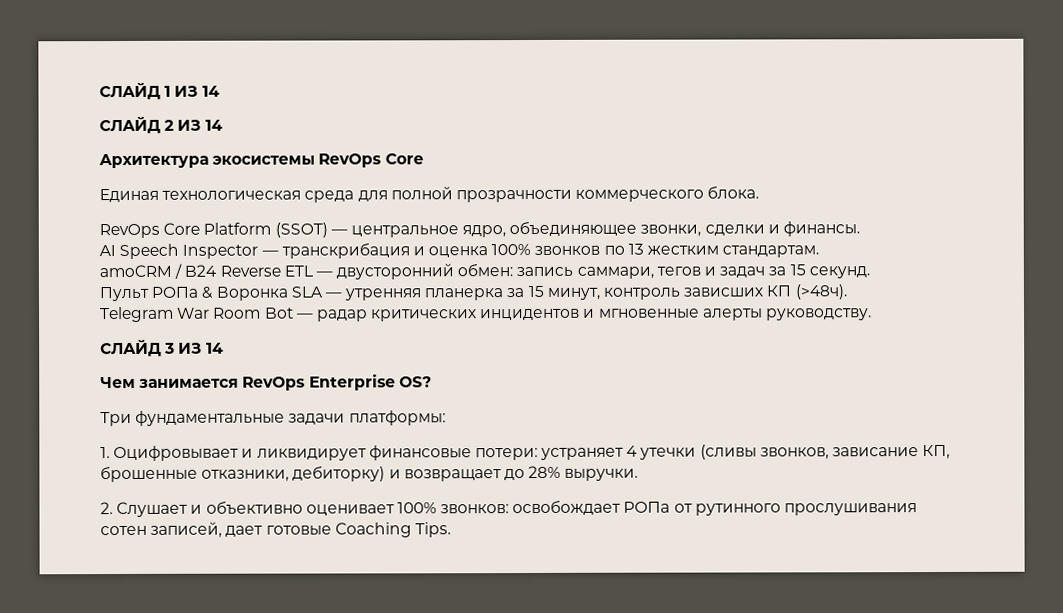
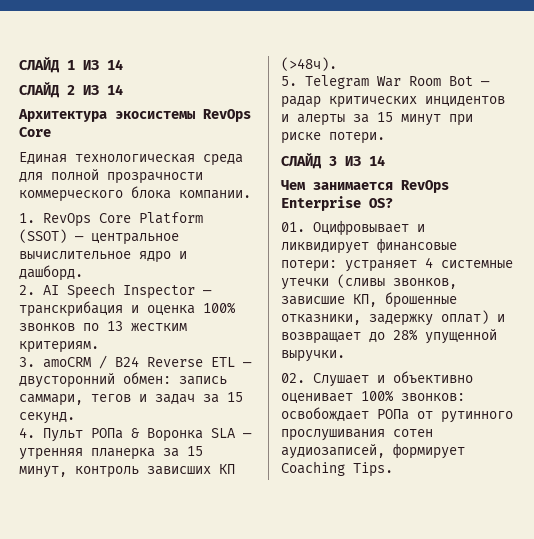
- Единая технологическая среда для полной прозрачности коммерческого блока.
- RevOps Core Platform (SSOT) — центральное ядро, объединяющее звонки, сделки и финансы.
- AI Speech Inspector — транскрибация и оценка 100% звонков по 13 жестким стандартам.
- amoCRM / B24 Reverse ETL — двусторонний обмен: запись саммари, тегов и задач за 15 секунд.
+ Единая технологическая среда для полной прозрачности коммерческого блока компании.
+ 1. RevOps Core Platform (SSOT) — центральное вычислительное ядро и дашборд.
+ 2. AI Speech Inspector — транскрибация и оценка 100% звонков по 13 жестким критериям.
+ 3. amoCRM / B24 Reverse ETL — двусторонний обмен: запись саммари, тегов и задач за 15 секунд.
- Пульт РОПа & Воронка SLA — утренняя планерка за 15 минут, контроль зависших КП (>48ч).
+ 4. Пульт РОПа & Воронка SLA — утренняя планерка за 15 минут, контроль зависших КП (>48ч).
- Telegram War Room Bot — радар критических инцидентов и мгновенные алерты руководству.
+ 5. Telegram War Room Bot — радар критических инцидентов и алерты за 15 минут при риске потери.
- Три фундаментальные задачи платформы:
- 1. Оцифровывает и ликвидирует финансовые потери: устраняет 4 утечки (сливы звонков, зависание КП, брошенные отказники, дебиторку) и возвращает до 28% выручки.
+ 01. Оцифровывает и ликвидирует финансовые потери: устраняет 4 системные утечки (сливы звонков, зависшие КП, брошенные отказники, задержку оплат) и возвращает до 28% упущенной выручки.
- 2. Слушает и объективно оценивает 100% звонков: освобождает РОПа от рутинного прослушивания сотен записей, дает готовые Coaching Tips.
+ 02. Слушает и объективно оценивает 100% звонков: освобождает РОПа от рутинного прослушивания сотен аудиозаписей, формирует Coaching Tips.

